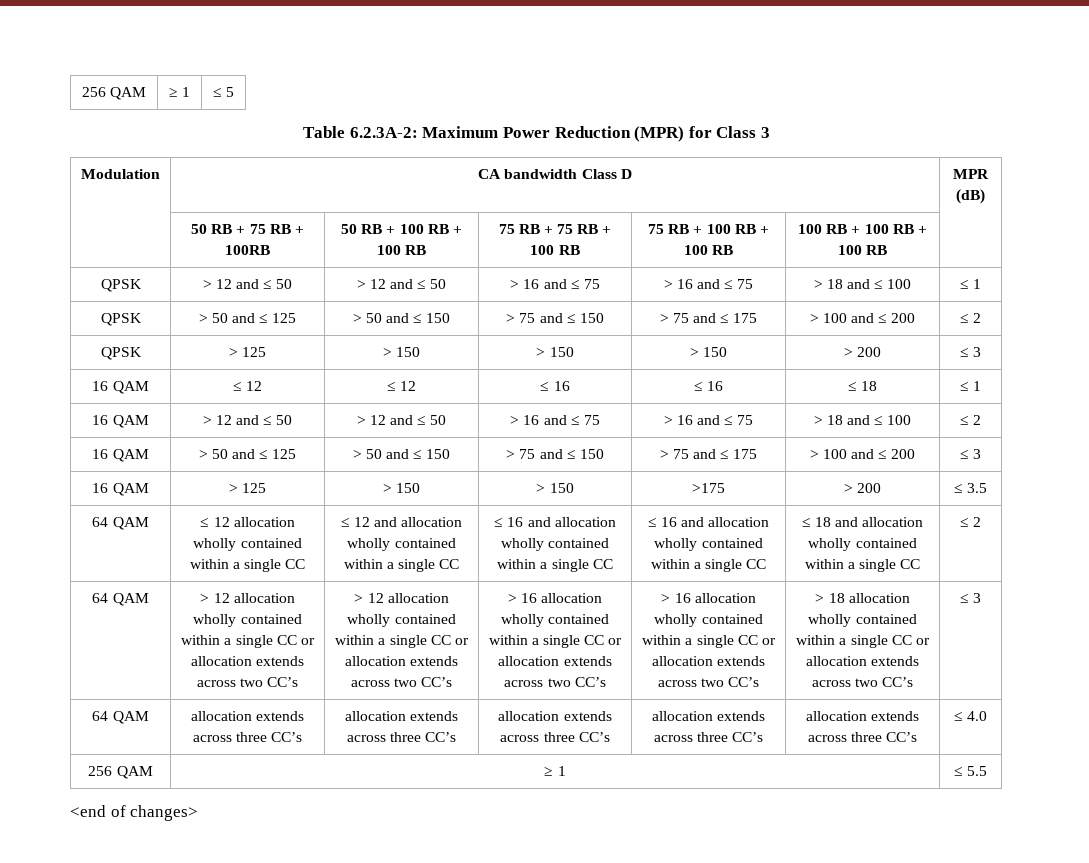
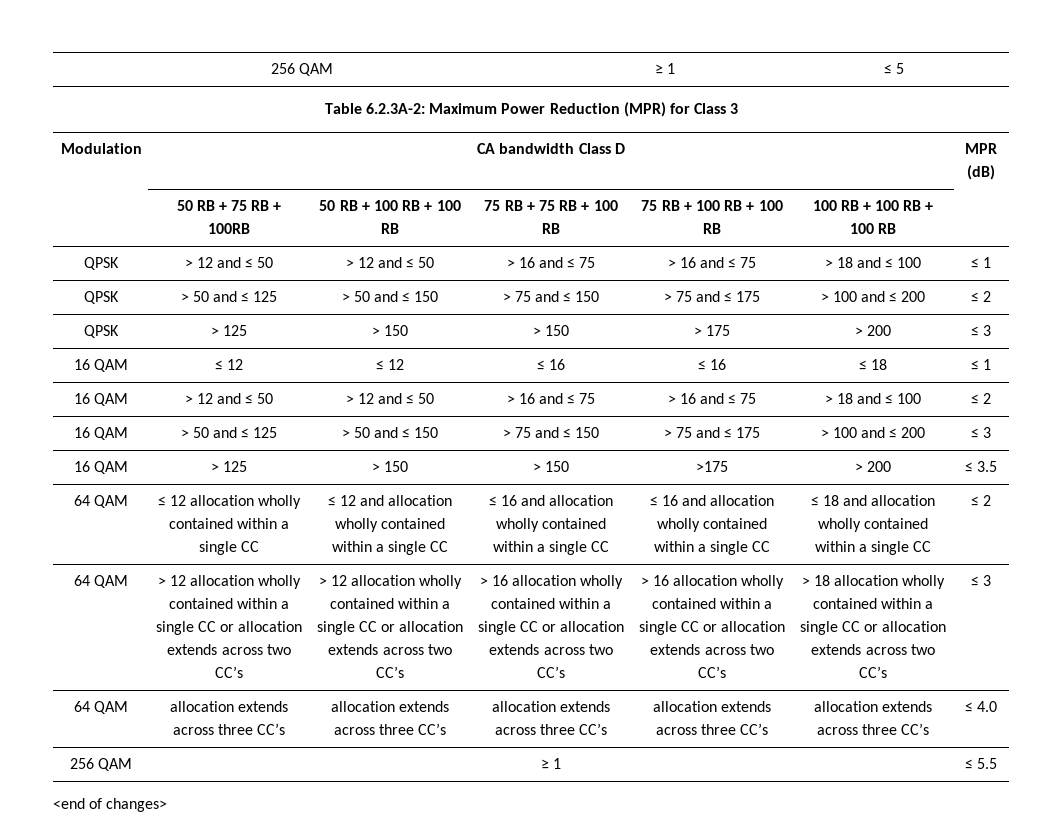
- QPSK | > 125 | > 150 | > 150 | > 150 | > 200 | ≤ 3
+ QPSK | > 125 | > 150 | > 150 | > 175 | > 200 | ≤ 3

